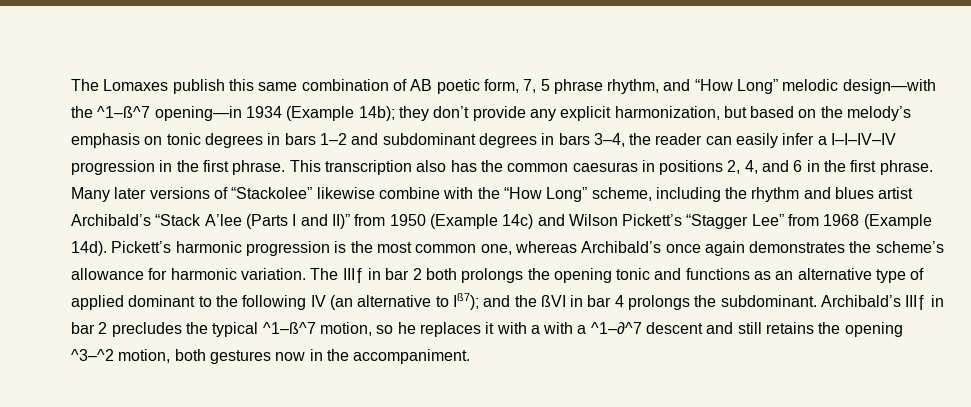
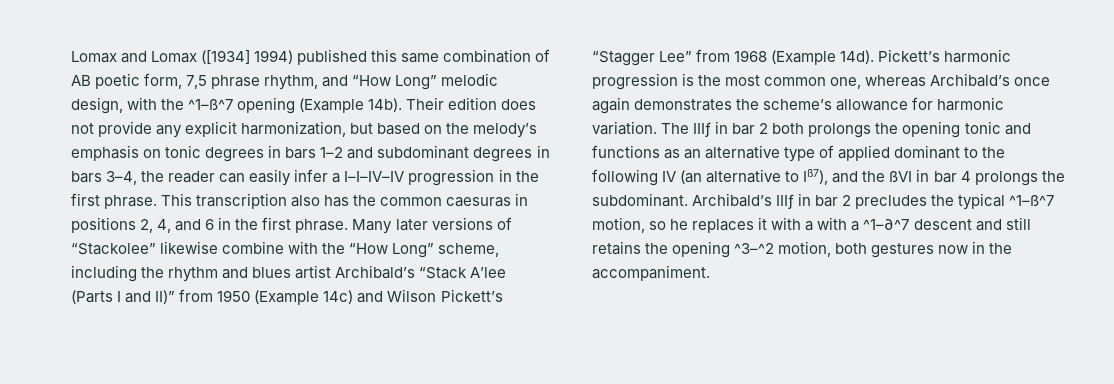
- The Lomaxes publish this same combination of AB poetic form, 7, 5 phrase rhythm, and “How Long” melodic design—with the ^1–ß^7 opening—in 1934 (Example 14b); they don’t provide any explicit harmonization, but based on the melody’s emphasis on tonic degrees in bars 1–2 and subdominant degrees in bars 3–4, the reader can easily infer a I–I–IV–IV progression in the first phrase.
+ Lomax and Lomax ([1934] 1994) published this same combination of AB poetic form, 7,5 phrase rhythm, and “How Long” melodic design, with the ^1–ß^7 opening (Example 14b). Their edition does not provide any explicit harmonization, but based on the melody’s emphasis on tonic degrees in bars 1–2 and subdominant degrees in bars 3–4, the reader can easily infer a I–I–IV–IV progression in the first phrase.
- The IIIƒ in bar 2 both prolongs the opening tonic and functions as an alternative type of applied dominant to the following IV (an alternative to Iß7); and the ßVI in bar 4 prolongs the subdominant.
+ The IIIƒ in bar 2 both prolongs the opening tonic and functions as an alternative type of applied dominant to the following IV (an alternative to Iß7), and the ßVI in bar 4 prolongs the subdominant.

